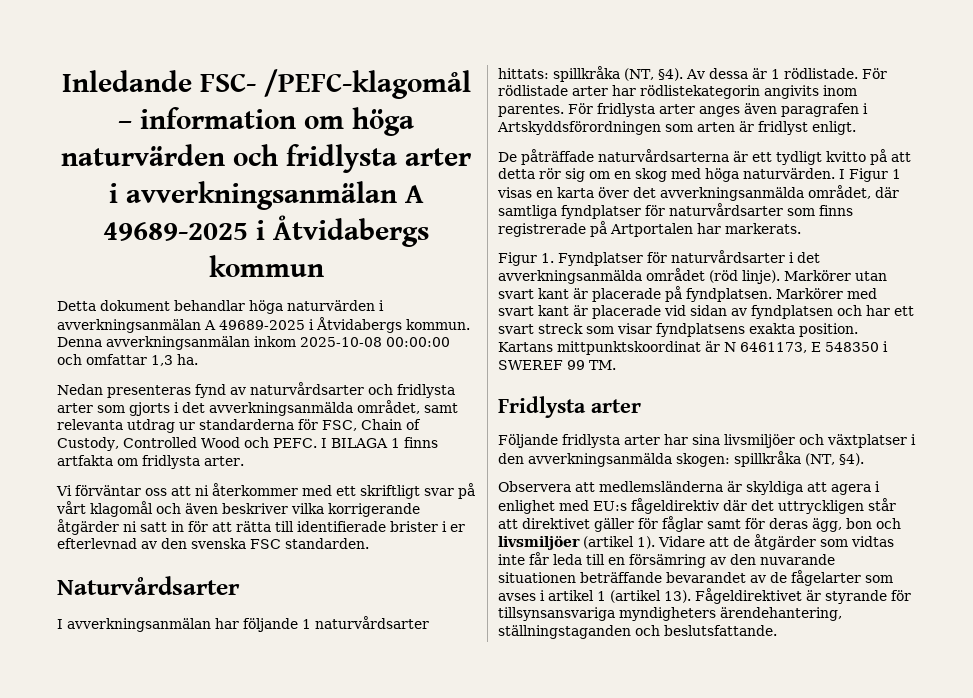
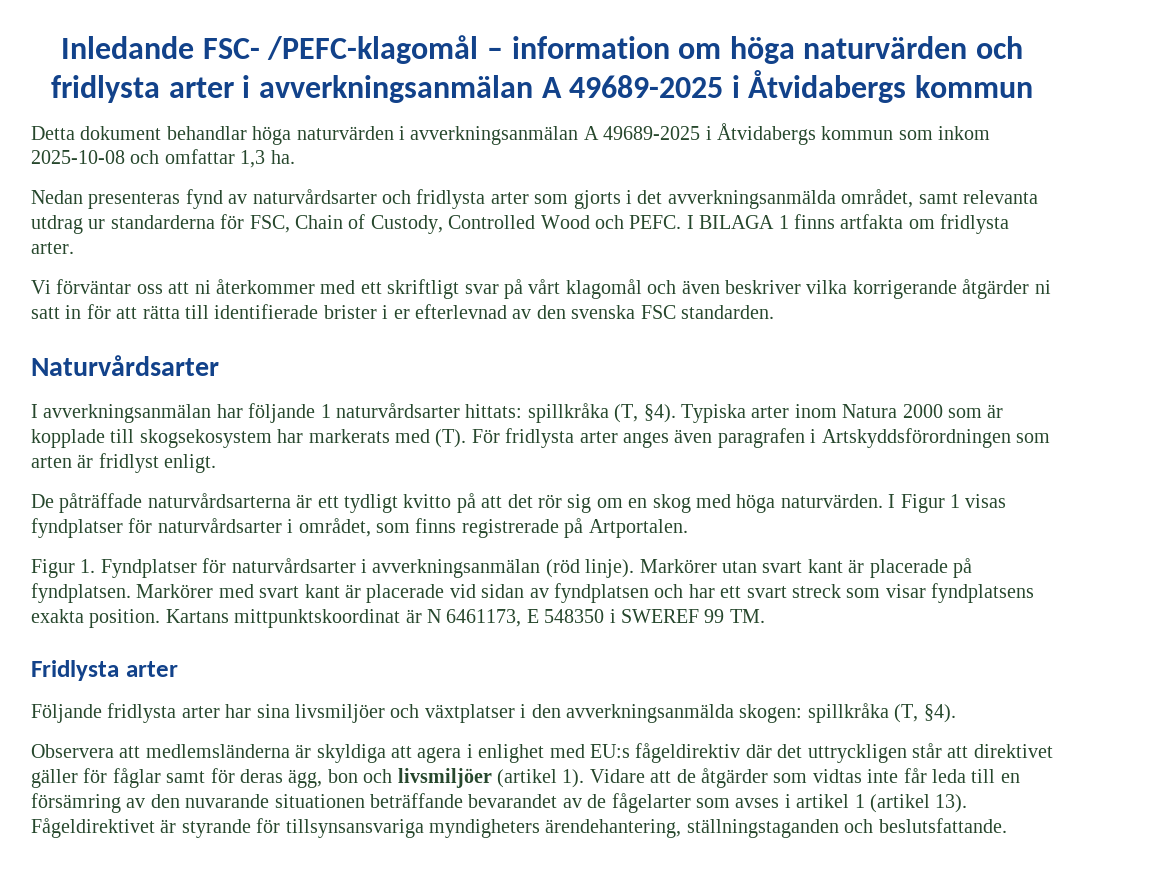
- Detta dokument behandlar höga naturvärden i avverkningsanmälan A 49689-2025 i Åtvidabergs kommun. Denna avverkningsanmälan inkom 2025-10-08 00:00:00 och omfattar 1,3 ha.
+ Detta dokument behandlar höga naturvärden i avverkningsanmälan A 49689-2025 i Åtvidabergs kommun som inkom 2025-10-08 och omfattar 1,3 ha.
- I avverkningsanmälan har följande 1 naturvårdsarter hittats: spillkråka (NT, §4). Av dessa är 1 rödlistade. För rödlistade arter har rödlistekategorin angivits inom parentes. För fridlysta arter anges även paragrafen i Artskyddsförordningen som arten är fridlyst enligt.
+ I avverkningsanmälan har följande 1 naturvårdsarter hittats: spillkråka (T, §4). Typiska arter inom Natura 2000 som är kopplade till skogsekosystem har markerats med (T). För fridlysta arter anges även paragrafen i Artskyddsförordningen som arten är fridlyst enligt.
- De påträffade naturvårdsarterna är ett tydligt kvitto på att detta rör sig om en skog med höga naturvärden.
+ De påträffade naturvårdsarterna är ett tydligt kvitto på att det rör sig om en skog med höga naturvärden.
- I Figur 1 visas en karta över det avverkningsanmälda området, där samtliga fyndplatser för naturvårdsarter som finns registrerade på Artportalen har markerats.
+ I Figur 1 visas fyndplatser för naturvårdsarter i området, som finns registrerade på Artportalen.
- Figur 1. Fyndplatser för naturvårdsarter i det avverkningsanmälda området (röd linje).
+ Figur 1. Fyndplatser för naturvårdsarter i avverkningsanmälan (röd linje).
- Följande fridlysta arter har sina livsmiljöer och växtplatser i den avverkningsanmälda skogen: spillkråka (NT, §4).
+ Följande fridlysta arter har sina livsmiljöer och växtplatser i den avverkningsanmälda skogen: spillkråka (T, §4).

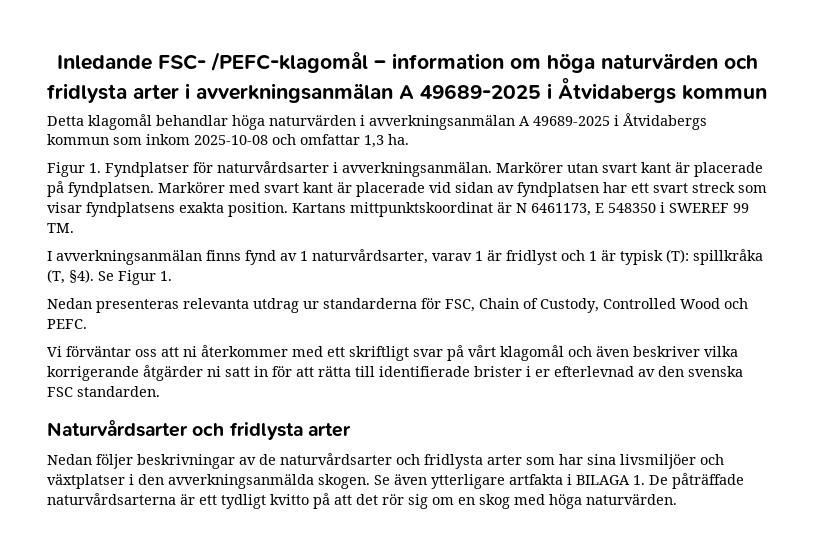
- Detta dokument behandlar höga naturvärden i avverkningsanmälan A 49689-2025 i Åtvidabergs kommun som inkom 2025-10-08 och omfattar 1,3 ha.
+ Detta klagomål behandlar höga naturvärden i avverkningsanmälan A 49689-2025 i Åtvidabergs kommun som inkom 2025-10-08 och omfattar 1,3 ha.
- Nedan presenteras fynd av naturvårdsarter och fridlysta arter som gjorts i det avverkningsanmälda området, samt relevanta utdrag ur standarderna för FSC, Chain of Custody, Controlled Wood och PEFC. I BILAGA 1 finns artfakta om fridlysta arter.
+ Figur 1. Fyndplatser för naturvårdsarter i avverkningsanmälan. Markörer utan svart kant är placerade på fyndplatsen. Markörer med svart kant är placerade vid sidan av fyndplatsen har ett svart streck som visar fyndplatsens exakta position. Kartans mittpunktskoordinat är N 6461173, E 548350 i SWEREF 99 TM.
+ I avverkningsanmälan finns fynd av 1 naturvårdsarter, varav 1 är fridlyst och 1 är typisk (T): spillkråka (T, §4). Se Figur 1.
+ Nedan presenteras relevanta utdrag ur standarderna för FSC, Chain of Custody, Controlled Wood och PEFC.
- Naturvårdsarter
- I avverkningsanmälan har följande 1 naturvårdsarter hittats: spillkråka (T, §4). Typiska arter inom Natura 2000 som är kopplade till skogsekosystem har markerats med (T). För fridlysta arter anges även paragrafen i Artskyddsförordningen som arten är fridlyst enligt.
- De påträffade naturvårdsarterna är ett tydligt kvitto på att det rör sig om en skog med höga naturvärden. I Figur 1 visas fyndplatser för naturvårdsarter i området, som finns registrerade på Artportalen.
- Figur 1. Fyndplatser för naturvårdsarter i avverkningsanmälan (röd linje). Markörer utan svart kant är placerade på fyndplatsen. Markörer med svart kant är placerade vid sidan av fyndplatsen och har ett svart streck som visar fyndplatsens exakta position. Kartans mittpunktskoordinat är N 6461173, E 548350 i SWEREF 99 TM.
- Fridlysta arter
- Följande fridlysta arter har sina livsmiljöer och växtplatser i den avverkningsanmälda skogen: spillkråka (T, §4).
- Observera att medlemsländerna är skyldiga att agera i enlighet med EU:s fågeldirektiv där det uttryckligen står att direktivet gäller för fåglar samt för deras ägg, bon och livsmiljöer (artikel 1). Vidare att de åtgärder som vidtas inte får leda till en försämring av den nuvarande situationen beträffande bevarandet av de fågelarter som avses i artikel 1 (artikel 13). Fågeldirektivet är styrande för tillsynsansvariga myndigheters ärendehantering, ställningstaganden och beslutsfattande.
+ Naturvårdsarter och fridlysta arter
+ Nedan följer beskrivningar av de naturvårdsarter och fridlysta arter som har sina livsmiljöer och växtplatser i den avverkningsanmälda skogen. Se även ytterligare artfakta i BILAGA 1. De påträffade naturvårdsarterna är ett tydligt kvitto på att det rör sig om en skog med höga naturvärden.

